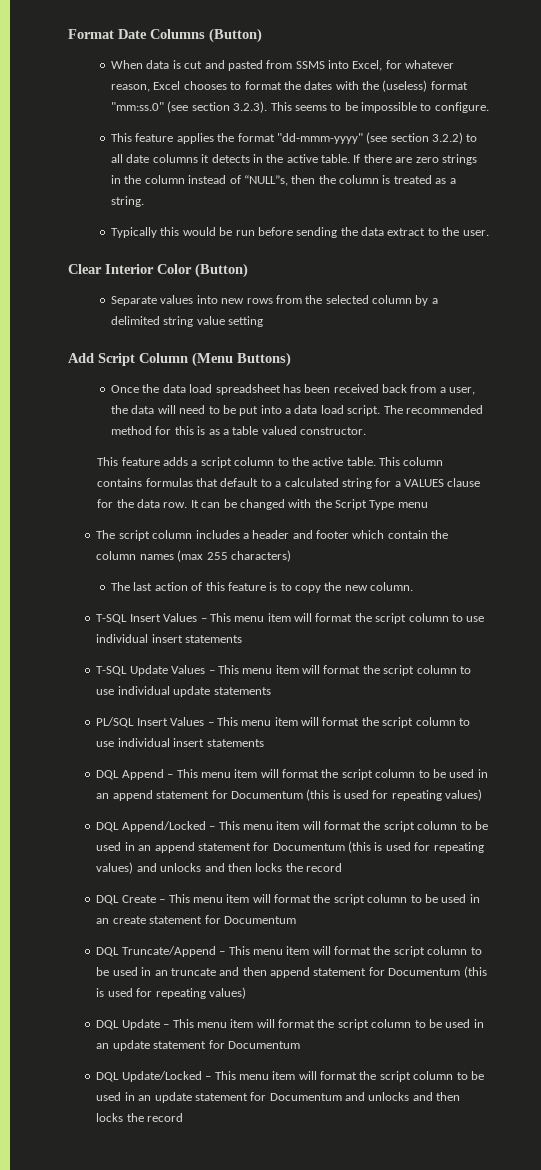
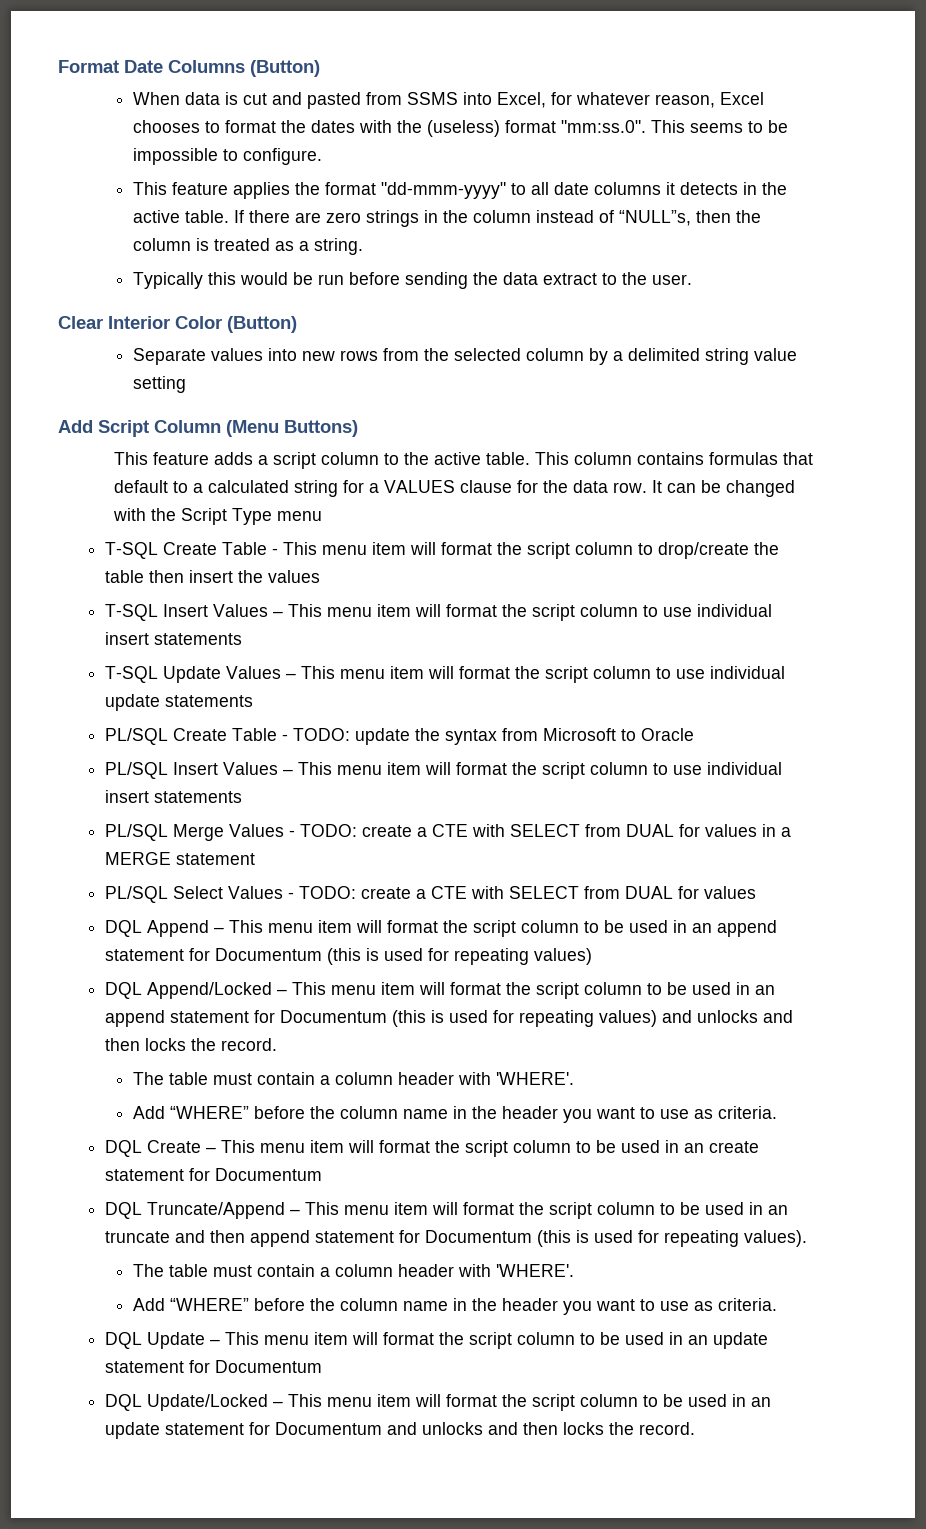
- When data is cut and pasted from SSMS into Excel, for whatever reason, Excel chooses to format the dates with the (useless) format "mm:ss.0" (see section 3.2.3). This seems to be impossible to configure.
+ When data is cut and pasted from SSMS into Excel, for whatever reason, Excel chooses to format the dates with the (useless) format "mm:ss.0". This seems to be impossible to configure.
- This feature applies the format "dd-mmm-yyyy" (see section 3.2.2) to all date columns it detects in the active table.
+ This feature applies the format "dd-mmm-yyyy" to all date columns it detects in the active table.
- Once the data load spreadsheet has been received back from a user, the data will need to be put into a data load script. The recommended method for this is as a table valued constructor.
- The script column includes a header and footer which contain the column names (max 255 characters)
- The last action of this feature is to copy the new column.
+ T-SQL Create Table - This menu item will format the script column to drop/create the table then insert the values
+ PL/SQL Create Table - TODO: update the syntax from Microsoft to Oracle
+ PL/SQL Merge Values - TODO: create a CTE with SELECT from DUAL for values in a MERGE statement
+ PL/SQL Select Values - TODO: create a CTE with SELECT from DUAL for values
- DQL Append/Locked – This menu item will format the script column to be used in an append statement for Documentum (this is used for repeating values) and unlocks and then locks the record
+ DQL Append/Locked – This menu item will format the script column to be used in an append statement for Documentum (this is used for repeating values) and unlocks and then locks the record.
+ The table must contain a column header with 'WHERE'.
+ Add “WHERE” before the column name in the header you want to use as criteria.
- DQL Truncate/Append – This menu item will format the script column to be used in an truncate and then append statement for Documentum (this is used for repeating values)
+ DQL Truncate/Append – This menu item will format the script column to be used in an truncate and then append statement for Documentum (this is used for repeating values).
+ The table must contain a column header with 'WHERE'.
+ Add “WHERE” before the column name in the header you want to use as criteria.
- DQL Update/Locked – This menu item will format the script column to be used in an update statement for Documentum and unlocks and then locks the record
+ DQL Update/Locked – This menu item will format the script column to be used in an update statement for Documentum and unlocks and then locks the record.

